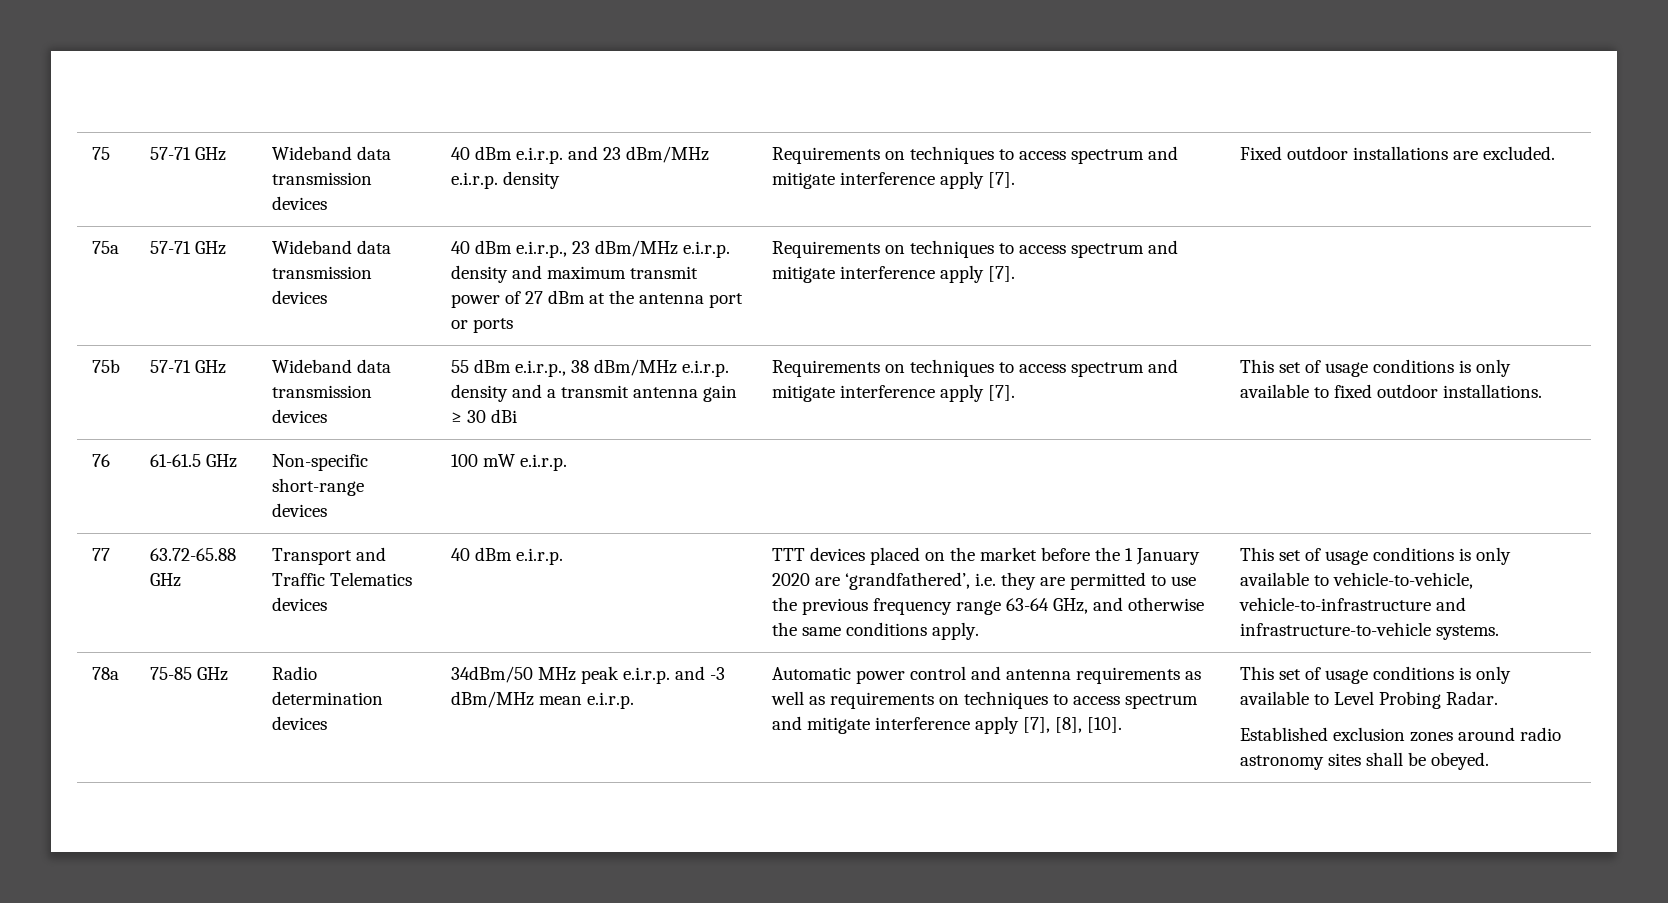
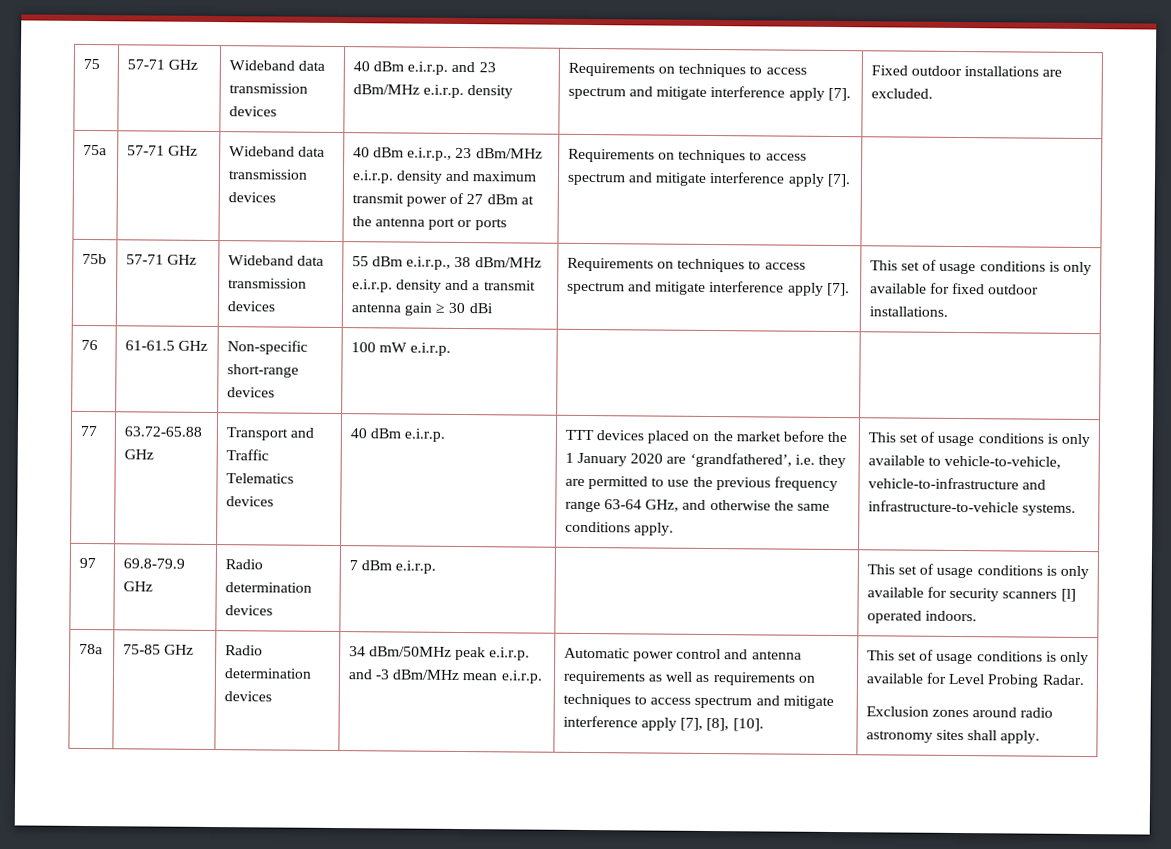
- This set of usage conditions is only available to fixed outdoor installations.
+ This set of usage conditions is only available for fixed outdoor installations.
+ 97 | 69.8-79.9 GHz | Radio determination devices | 7 dBm e.i.r.p. | | This set of usage conditions is only available for security scanners [l] operated indoors.
- 34dBm/50 MHz peak e.i.r.p. and -3 dBm/MHz mean e.i.r.p.
+ 34 dBm/50MHz peak e.i.r.p. and -3 dBm/MHz mean e.i.r.p.
- This set of usage conditions is only available to Level Probing Radar.
+ This set of usage conditions is only available for Level Probing Radar.
- Established exclusion zones around radio astronomy sites shall be obeyed.
+ Exclusion zones around radio astronomy sites shall apply.

